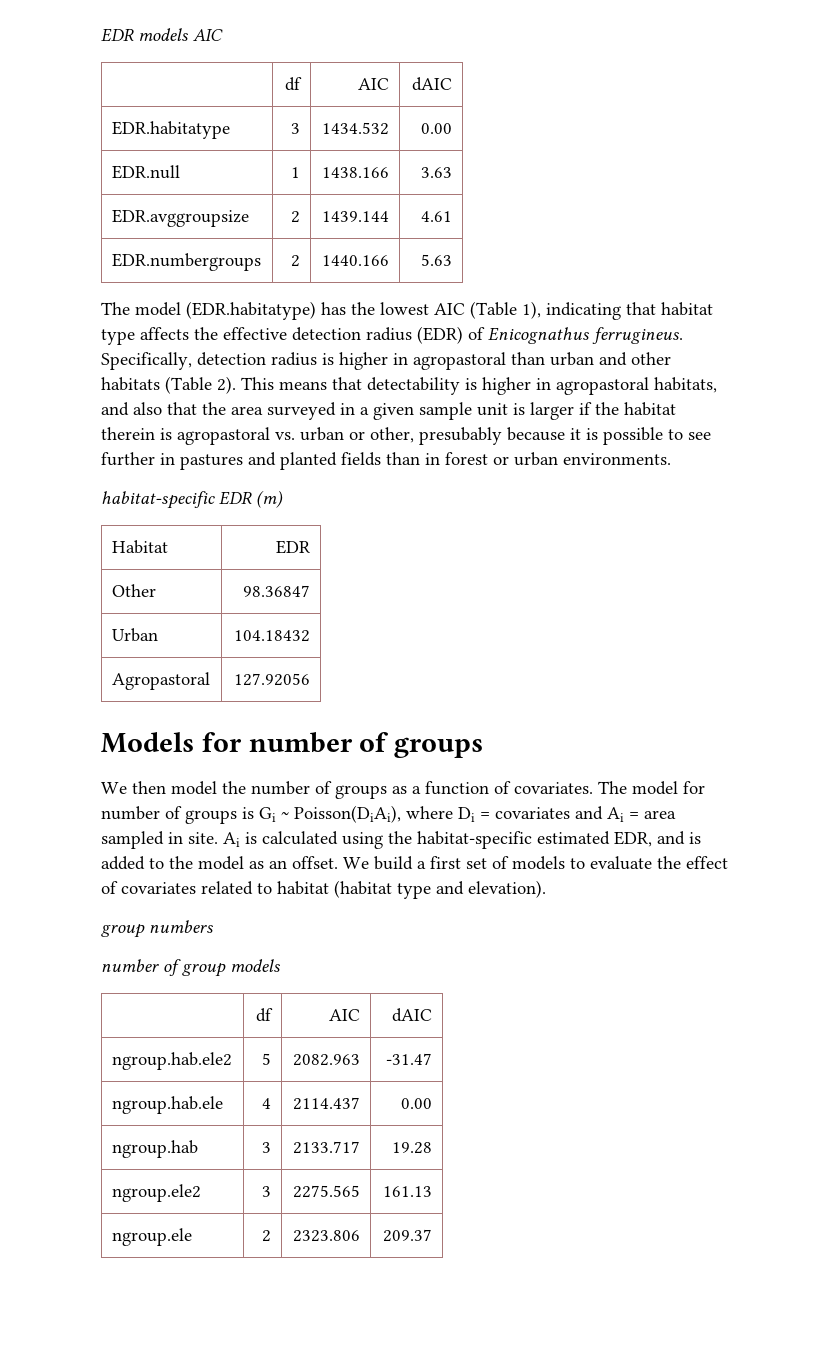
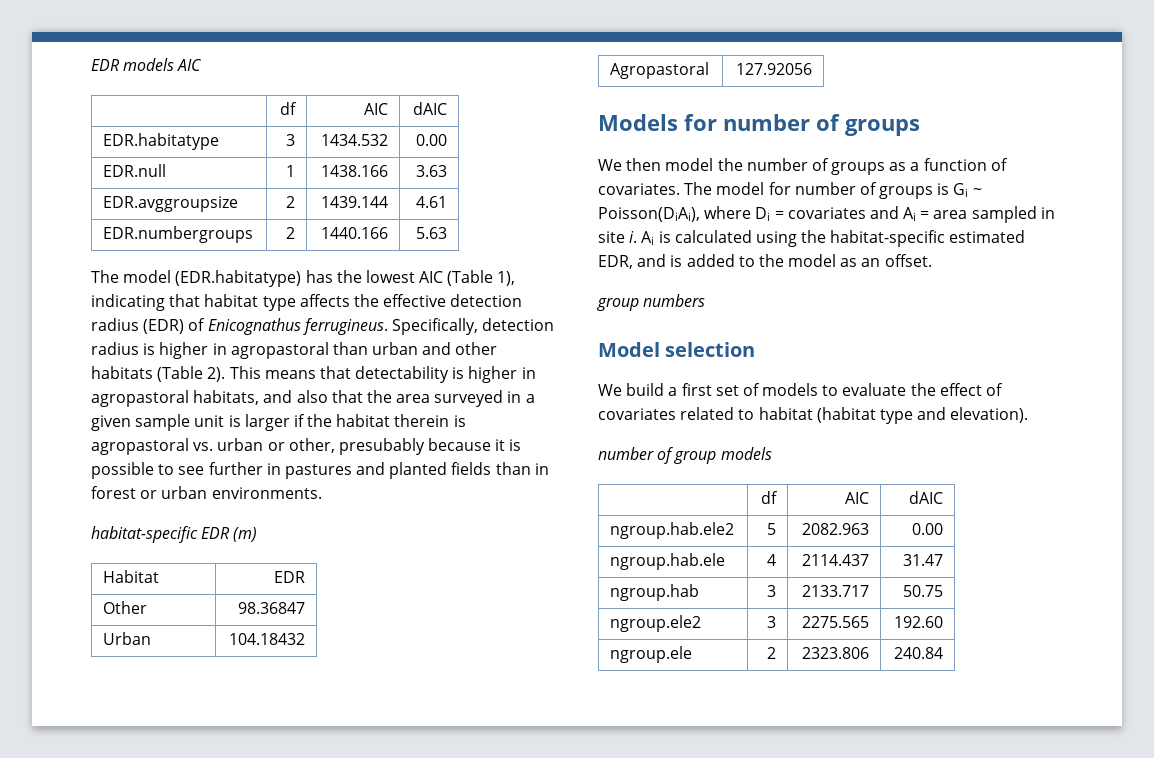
- The model for number of groups is Gi ~ Poisson(DiAi), where Di = covariates and Ai = area sampled in site.
+ The model for number of groups is Gi ~ Poisson(DiAi), where Di = covariates and Ai = area sampled in site i.
- Ai is calculated using the habitat-specific estimated EDR, and is added to the model as an offset. We build a first set of models to evaluate the effect of covariates related to habitat (habitat type and elevation).
+ Ai is calculated using the habitat-specific estimated EDR, and is added to the model as an offset.
+ group numbers
+ Model selection
+ We build a first set of models to evaluate the effect of covariates related to habitat (habitat type and elevation).
- group numbers
- ngroup.hab.ele2 | 5 | 2082.963 | -31.47
+ ngroup.hab.ele2 | 5 | 2082.963 | 0.00
- ngroup.hab.ele | 4 | 2114.437 | 0.00
+ ngroup.hab.ele | 4 | 2114.437 | 31.47
- ngroup.hab | 3 | 2133.717 | 19.28
+ ngroup.hab | 3 | 2133.717 | 50.75
- ngroup.ele2 | 3 | 2275.565 | 161.13
+ ngroup.ele2 | 3 | 2275.565 | 192.60
- ngroup.ele | 2 | 2323.806 | 209.37
+ ngroup.ele | 2 | 2323.806 | 240.84

